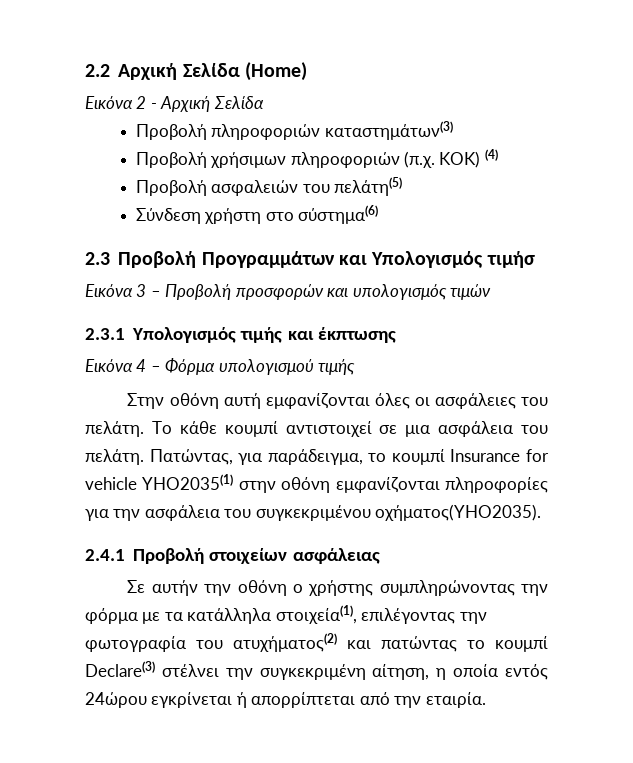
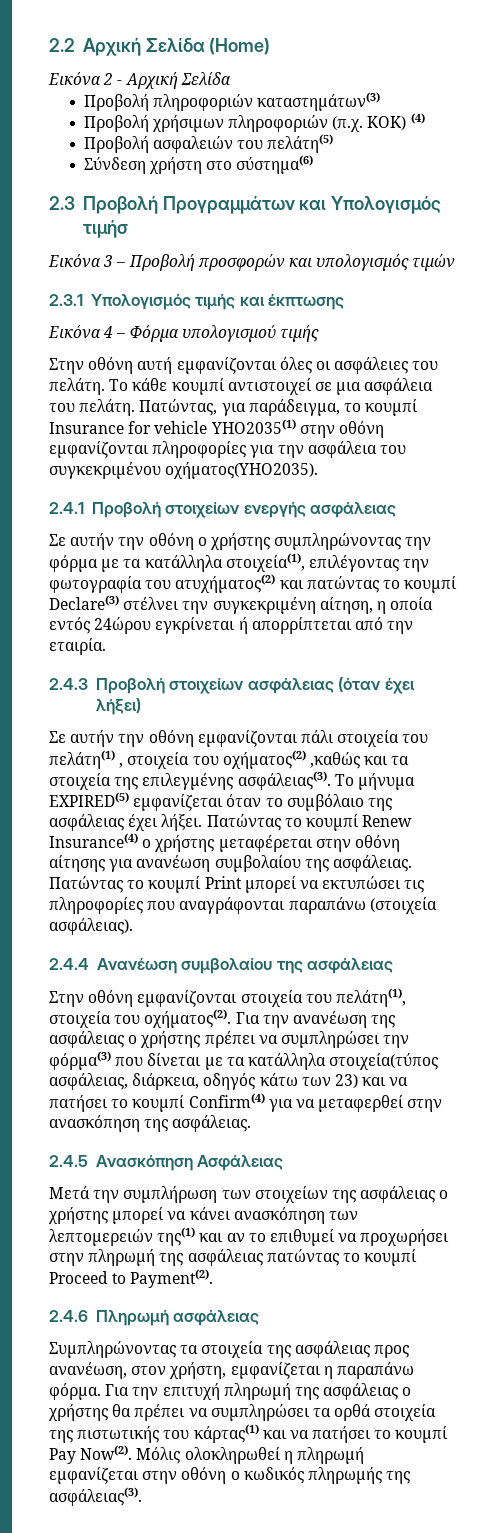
- 2.4.1 Προβολή στοιχείων ασφάλειας
+ 2.4.1 Προβολή στοιχείων ενεργής ασφάλειας
+ 2.4.3 Προβολή στοιχείων ασφάλειας (όταν έχει λήξει)
+ Σε αυτήν την οθόνη εμφανίζονται πάλι στοιχεία του πελάτη(1) , στοιχεία του οχήματος(2) ,καθώς και τα στοιχεία της επιλεγμένης ασφάλειας(3). Το μήνυμα EXPIRED(5) εμφανίζεται όταν το συμβόλαιο της ασφάλειας έχει λήξει. Πατώντας το κουμπί Renew Insurance(4) ο χρήστης μεταφέρεται στην οθόνη αίτησης για ανανέωση συμβολαίου της ασφάλειας. Πατώντας το κουμπί Print μπορεί να εκτυπώσει τις πληροφορίες που αναγράφονται παραπάνω (στοιχεία ασφάλειας).
+ 2.4.4 Ανανέωση συμβολαίου της ασφάλειας
+ Στην οθόνη εμφανίζονται στοιχεία του πελάτη(1), στοιχεία του οχήματος(2). Για την ανανέωση της ασφάλειας ο χρήστης πρέπει να συμπληρώσει την φόρμα(3) που δίνεται με τα κατάλληλα στοιχεία(τύπος ασφάλειας, διάρκεια, οδηγός κάτω των 23) και να πατήσει το κουμπί Confirm(4) για να μεταφερθεί στην ανασκόπηση της ασφάλειας.
+ 2.4.5 Ανασκόπηση Ασφάλειας
+ Μετά την συμπλήρωση των στοιχείων της ασφάλειας ο χρήστης μπορεί να κάνει ανασκόπηση των λεπτομερειών της(1) και αν το επιθυμεί να προχωρήσει στην πληρωμή της ασφάλειας πατώντας το κουμπί Proceed to Payment(2).
+ 2.4.6 Πληρωμή ασφάλειας
+ Συμπληρώνοντας τα στοιχεία της ασφάλειας προς ανανέωση, στον χρήστη, εμφανίζεται η παραπάνω φόρμα. Για την επιτυχή πληρωμή της ασφάλειας ο χρήστης θα πρέπει να συμπληρώσει τα ορθά στοιχεία της πιστωτικής του κάρτας(1) και να πατήσει το κουμπί Pay Now(2). Μόλις ολοκληρωθεί η πληρωμή εμφανίζεται στην οθόνη ο κωδικός πληρωμής της ασφάλειας(3).

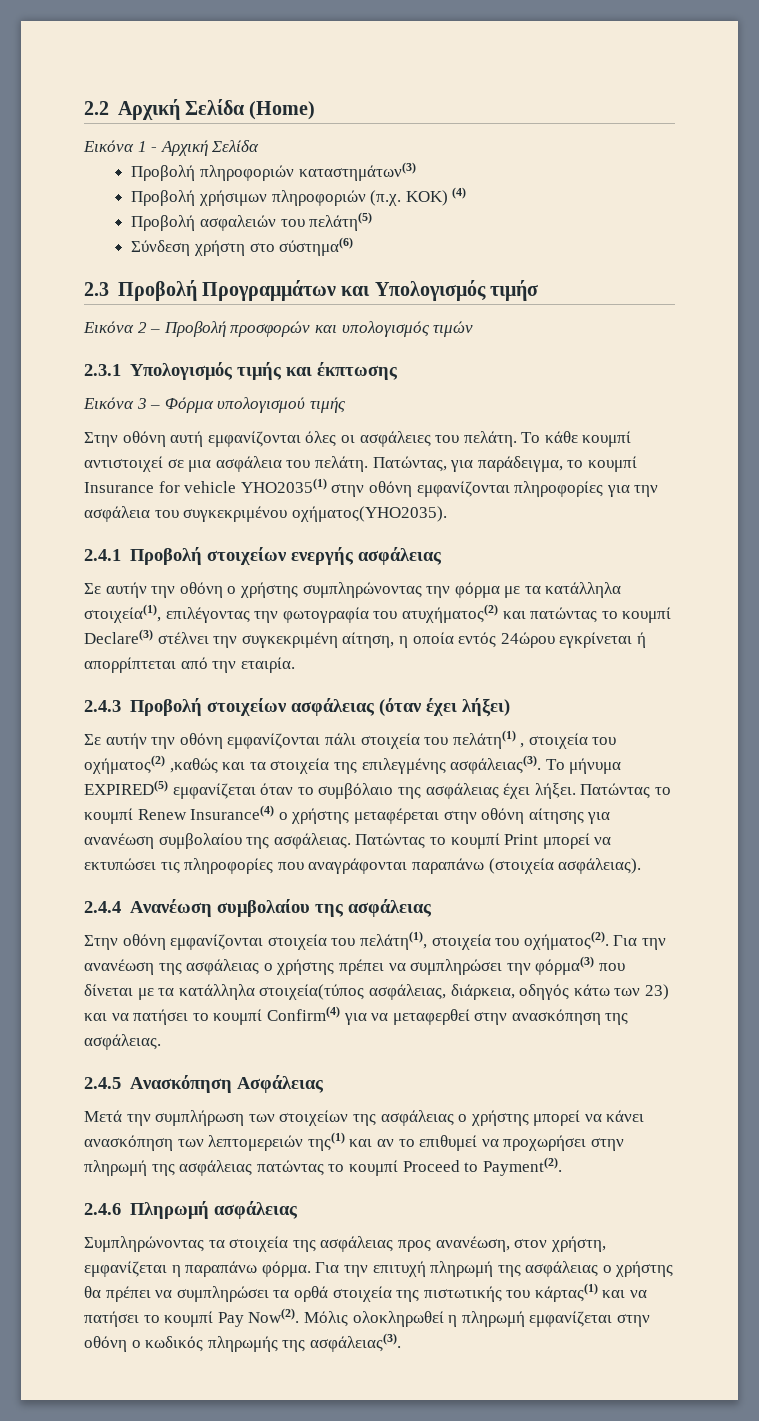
- Εικόνα 2 - Αρχική Σελίδα
+ Εικόνα 1 - Αρχική Σελίδα
- Εικόνα 3 – Προβολή προσφορών και υπολογισμός τιμών
+ Εικόνα 2 – Προβολή προσφορών και υπολογισμός τιμών
- Εικόνα 4 – Φόρμα υπολογισμού τιμής
+ Εικόνα 3 – Φόρμα υπολογισμού τιμής

